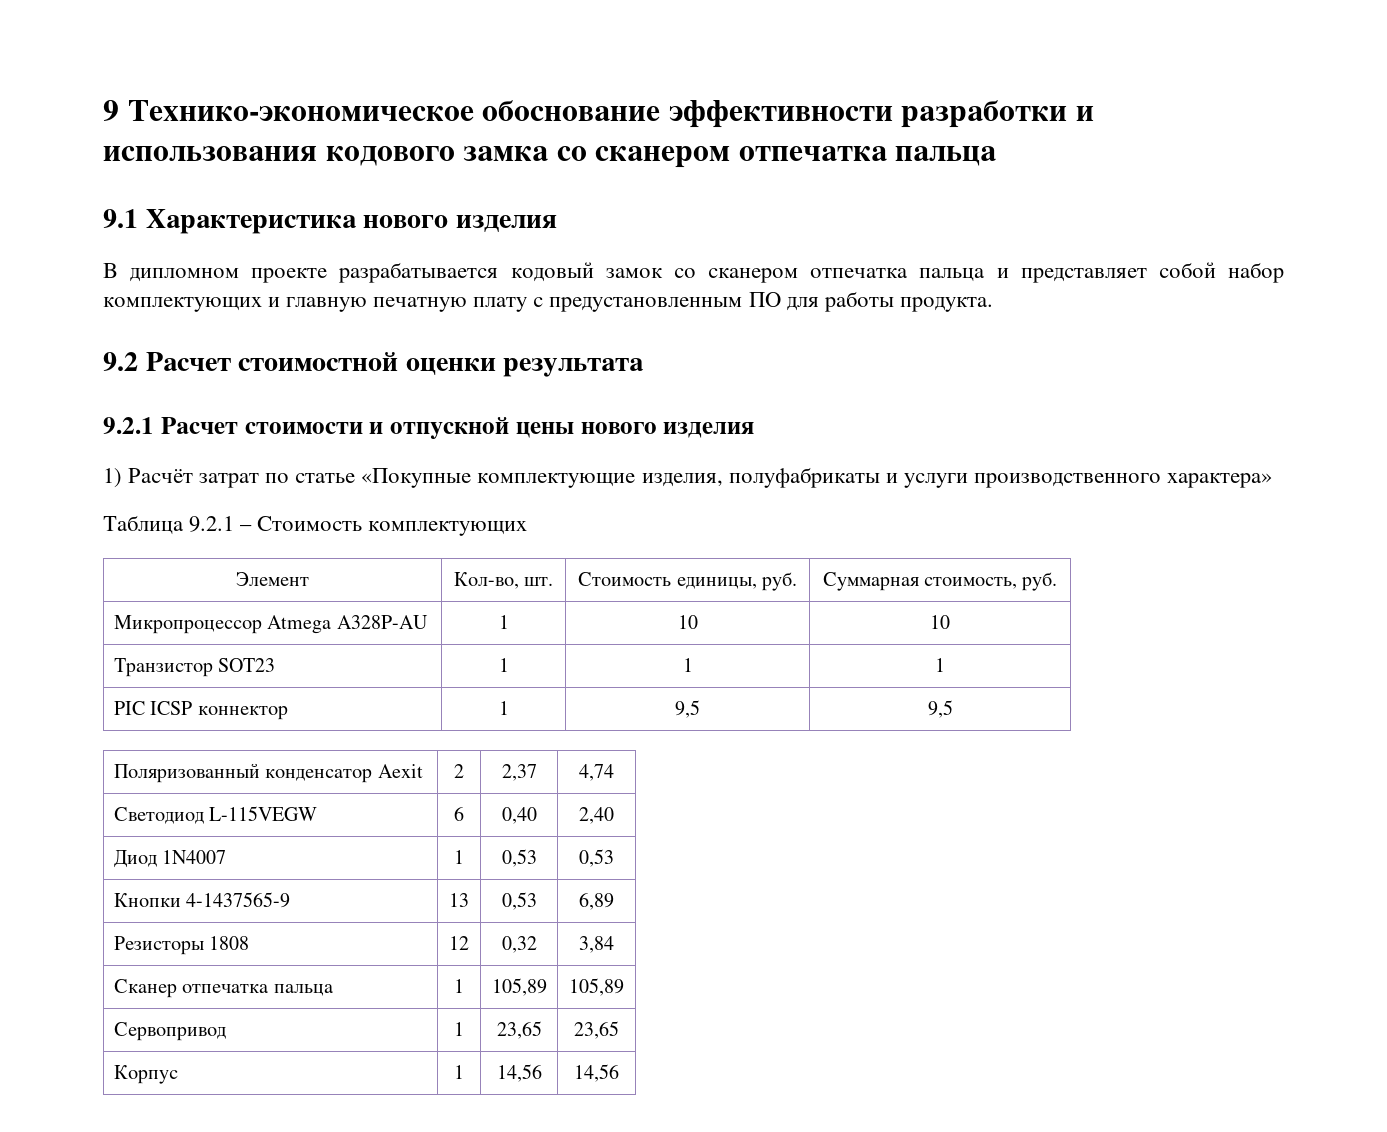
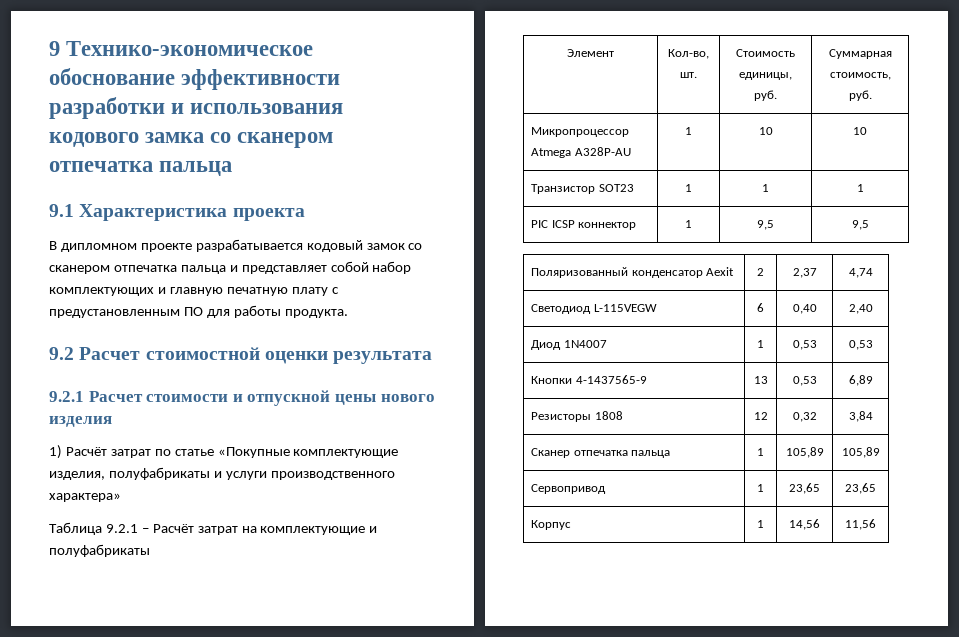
- 9.1 Характеристика нового изделия
+ 9.1 Характеристика проекта
- Таблица 9.2.1 – Стоимость комплектующих
+ Таблица 9.2.1 – Расчёт затрат на комплектующие и полуфабрикаты
- Корпус | 1 | 14,56 | 14,56
+ Корпус | 1 | 14,56 | 11,56

